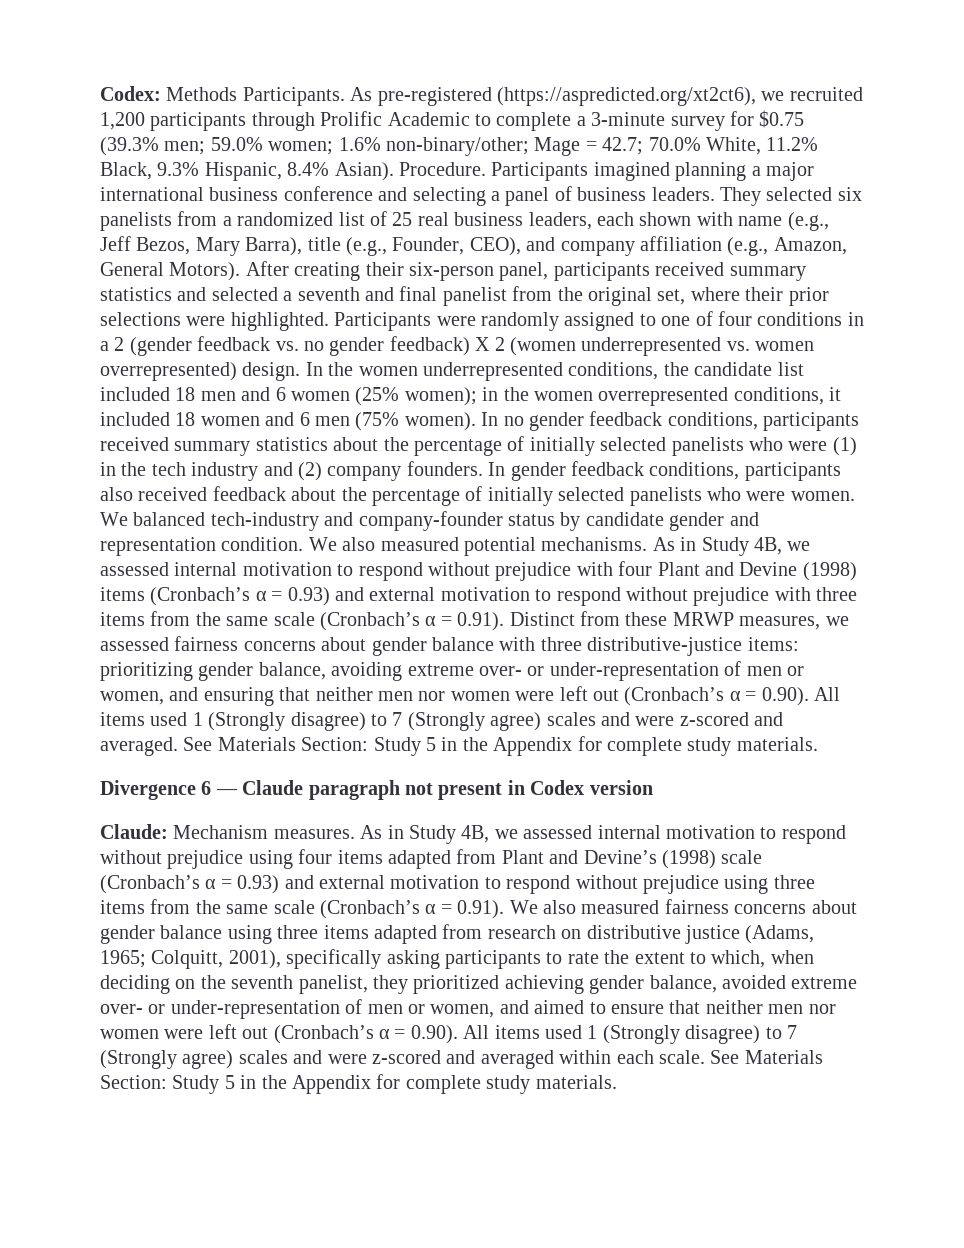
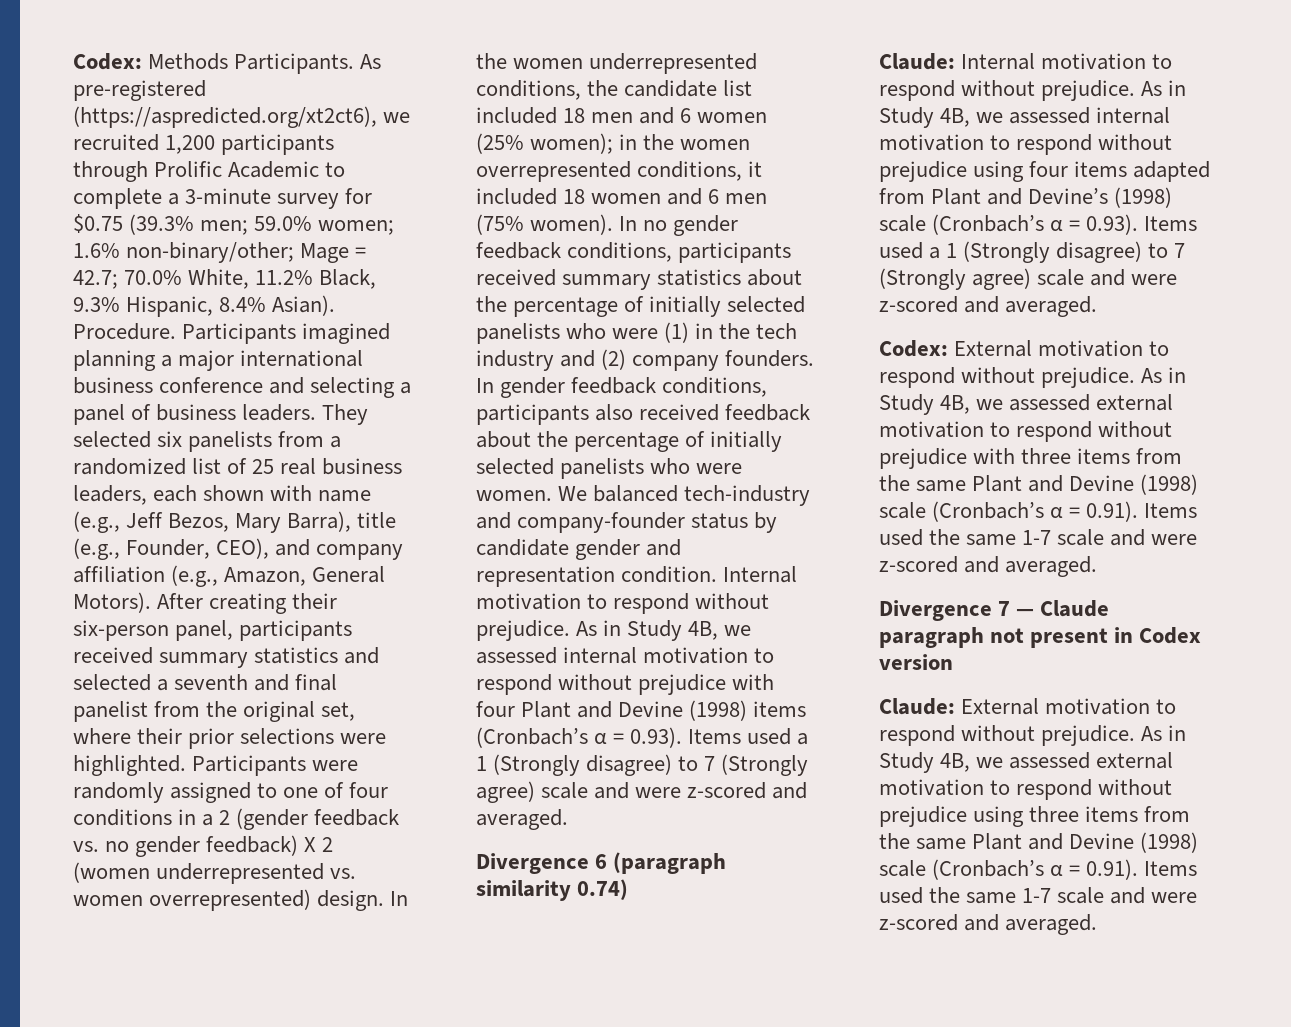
- We balanced tech-industry and company-founder status by candidate gender and representation condition. We also measured potential mechanisms.
+ We balanced tech-industry and company-founder status by candidate gender and representation condition. Internal motivation to respond without prejudice.
- As in Study 4B, we assessed internal motivation to respond without prejudice with four Plant and Devine (1998) items (Cronbach’s α = 0.93) and external motivation to respond without prejudice with three items from the same scale (Cronbach’s α = 0.91). Distinct from these MRWP measures, we assessed fairness concerns about gender balance with three distributive-justice items: prioritizing gender balance, avoiding extreme over- or under-representation of men or women, and ensuring that neither men nor women were left out (Cronbach’s α = 0.90). All items used 1 (Strongly disagree) to 7 (Strongly agree) scales and were z-scored and averaged. See Materials Section: Study 5 in the Appendix for complete study materials.
- Divergence 6 — Claude paragraph not present in Codex version
- Claude: Mechanism measures.
+ As in Study 4B, we assessed internal motivation to respond without prejudice with four Plant and Devine (1998) items (Cronbach’s α = 0.93). Items used a 1 (Strongly disagree) to 7 (Strongly agree) scale and were z-scored and averaged.
+ Divergence 6 (paragraph similarity 0.74)
+ Claude: Internal motivation to respond without prejudice.
- As in Study 4B, we assessed internal motivation to respond without prejudice using four items adapted from Plant and Devine’s (1998) scale (Cronbach’s α = 0.93) and external motivation to respond without prejudice using three items from the same scale (Cronbach’s α = 0.91). We also measured fairness concerns about gender balance using three items adapted from research on distributive justice (Adams, 1965; Colquitt, 2001), specifically asking participants to rate the extent to which, when deciding on the seventh panelist, they prioritized achieving gender balance, avoided extreme over- or under-representation of men or women, and aimed to ensure that neither men nor women were left out (Cronbach’s α = 0.90). All items used 1 (Strongly disagree) to 7 (Strongly agree) scales and were z-scored and averaged within each scale. See Materials Section: Study 5 in the Appendix for complete study materials.
+ As in Study 4B, we assessed internal motivation to respond without prejudice using four items adapted from Plant and Devine’s (1998) scale (Cronbach’s α = 0.93). Items used a 1 (Strongly disagree) to 7 (Strongly agree) scale and were z-scored and averaged.
+ Codex: External motivation to respond without prejudice. As in Study 4B, we assessed external motivation to respond without prejudice with three items from the same Plant and Devine (1998) scale (Cronbach’s α = 0.91). Items used the same 1-7 scale and were z-scored and averaged.
+ Divergence 7 — Claude paragraph not present in Codex version
+ Claude: External motivation to respond without prejudice. As in Study 4B, we assessed external motivation to respond without prejudice using three items from the same Plant and Devine (1998) scale (Cronbach’s α = 0.91). Items used the same 1-7 scale and were z-scored and averaged.

